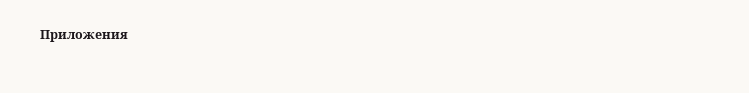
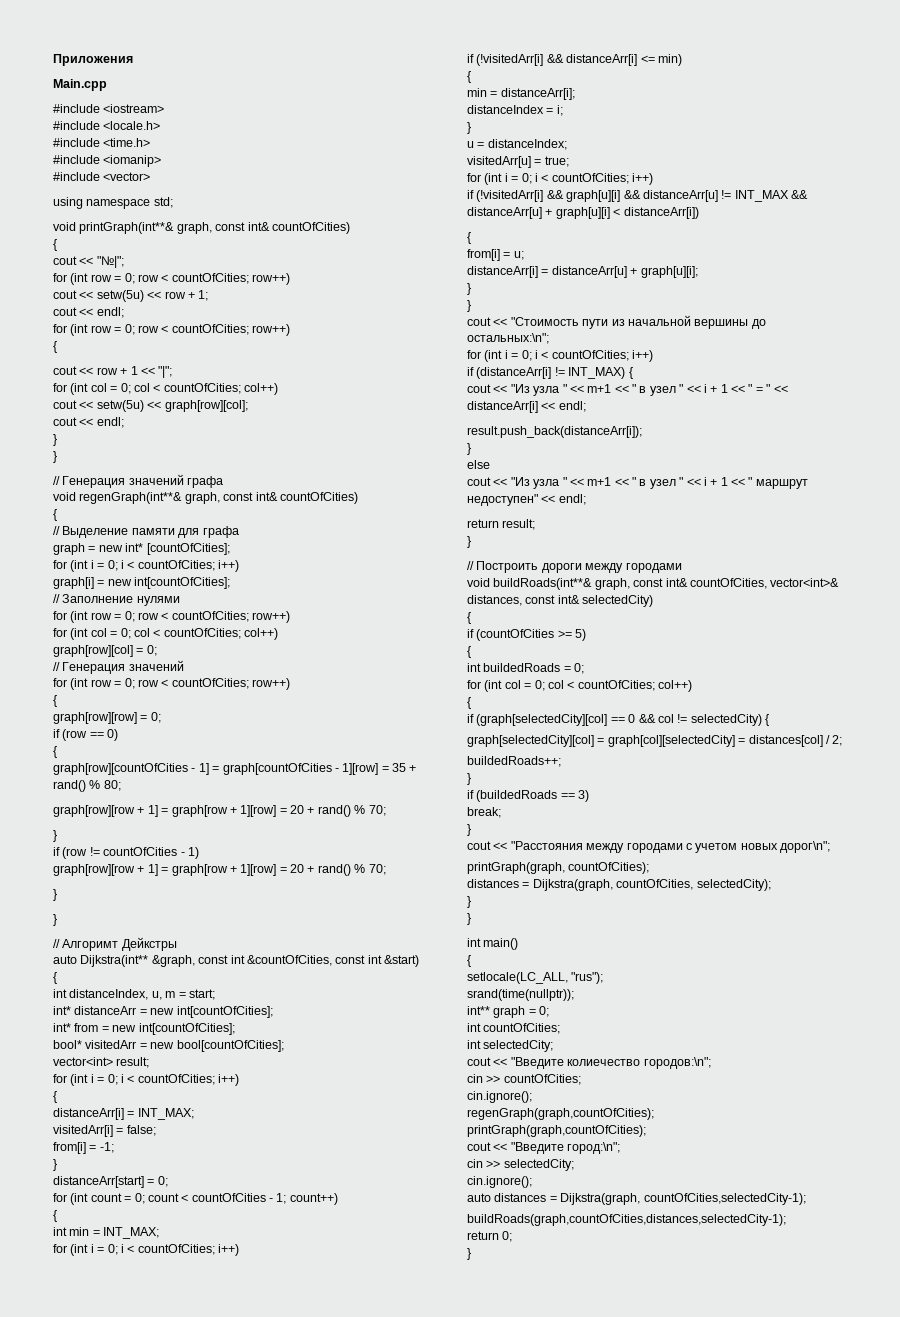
+ Main.cpp
+ #include <iostream>
+ #include <locale.h>
+ #include <time.h>
+ #include <iomanip>
+ #include <vector>
+ using namespace std;
+ void printGraph(int**& graph, const int& countOfCities)
+ {
+ cout << "№|";
+ for (int row = 0; row < countOfCities; row++)
+ cout << setw(5u) << row + 1;
+ cout << endl;
+ for (int row = 0; row < countOfCities; row++)
+ {
+ cout << row + 1 << "|";
+ for (int col = 0; col < countOfCities; col++)
+ cout << setw(5u) << graph[row][col];
+ cout << endl;
+ }
+ }
+ // Генерация значений графа
+ void regenGraph(int**& graph, const int& countOfCities)
+ {
+ // Выделение памяти для графа
+ graph = new int* [countOfCities];
+ for (int i = 0; i < countOfCities; i++)
+ graph[i] = new int[countOfCities];
+ // Заполнение нулями
+ for (int row = 0; row < countOfCities; row++)
+ for (int col = 0; col < countOfCities; col++)
+ graph[row][col] = 0;
+ // Генерация значений
+ for (int row = 0; row < countOfCities; row++)
+ {
+ graph[row][row] = 0;
+ if (row == 0)
+ {
+ graph[row][countOfCities - 1] = graph[countOfCities - 1][row] = 35 + rand() % 80;
+ graph[row][row + 1] = graph[row + 1][row] = 20 + rand() % 70;
+ }
+ if (row != countOfCities - 1)
+ graph[row][row + 1] = graph[row + 1][row] = 20 + rand() % 70;
+ }
+ }
+ // Алгоримт Дейкстры
+ auto Dijkstra(int** &graph, const int &countOfCities, const int &start)
+ {
+ int distanceIndex, u, m = start;
+ int* distanceArr = new int[countOfCities];
+ int* from = new int[countOfCities];
+ bool* visitedArr = new bool[countOfCities];
+ vector<int> result;
+ for (int i = 0; i < countOfCities; i++)
+ {
+ distanceArr[i] = INT_MAX;
+ visitedArr[i] = false;
+ from[i] = -1;
+ }
+ distanceArr[start] = 0;
+ for (int count = 0; count < countOfCities - 1; count++)
+ {
+ int min = INT_MAX;
+ for (int i = 0; i < countOfCities; i++)
+ if (!visitedArr[i] && distanceArr[i] <= min)
+ {
+ min = distanceArr[i];
+ distanceIndex = i;
+ }
+ u = distanceIndex;
+ visitedArr[u] = true;
+ for (int i = 0; i < countOfCities; i++)
+ if (!visitedArr[i] && graph[u][i] && distanceArr[u] != INT_MAX && distanceArr[u] + graph[u][i] < distanceArr[i])
+ {
+ from[i] = u;
+ distanceArr[i] = distanceArr[u] + graph[u][i];
+ }
+ }
+ cout << "Стоимость пути из начальной вершины до остальных:\n";
+ for (int i = 0; i < countOfCities; i++)
+ if (distanceArr[i] != INT_MAX) {
+ cout << "Из узла " << m+1 << " в узел " << i + 1 << " = " << distanceArr[i] << endl;
+ result.push_back(distanceArr[i]);
+ }
+ else
+ cout << "Из узла " << m+1 << " в узел " << i + 1 << " маршрут недоступен" << endl;
+ return result;
+ }
+ // Построить дороги между городами
+ void buildRoads(int**& graph, const int& countOfCities, vector<int>& distances, const int& selectedCity)
+ {
+ if (countOfCities >= 5)
+ {
+ int buildedRoads = 0;
+ for (int col = 0; col < countOfCities; col++)
+ {
+ if (graph[selectedCity][col] == 0 && col != selectedCity) {
+ graph[selectedCity][col] = graph[col][selectedCity] = distances[col] / 2;
+ buildedRoads++;
+ }
+ if (buildedRoads == 3)
+ break;
+ }
+ cout << "Расстояния между городами с учетом новых дорог\n";
+ printGraph(graph, countOfCities);
+ distances = Dijkstra(graph, countOfCities, selectedCity);
+ }
+ }
+ int main()
+ {
+ setlocale(LC_ALL, "rus");
+ srand(time(nullptr));
+ int** graph = 0;
+ int countOfCities;
+ int selectedCity;
+ cout << "Введите колиечество городов:\n";
+ cin >> countOfCities;
+ cin.ignore();
+ regenGraph(graph,countOfCities);
+ printGraph(graph,countOfCities);
+ cout << "Введите город:\n";
+ cin >> selectedCity;
+ cin.ignore();
+ auto distances = Dijkstra(graph, countOfCities,selectedCity-1);
+ buildRoads(graph,countOfCities,distances,selectedCity-1);
+ return 0;
+ }

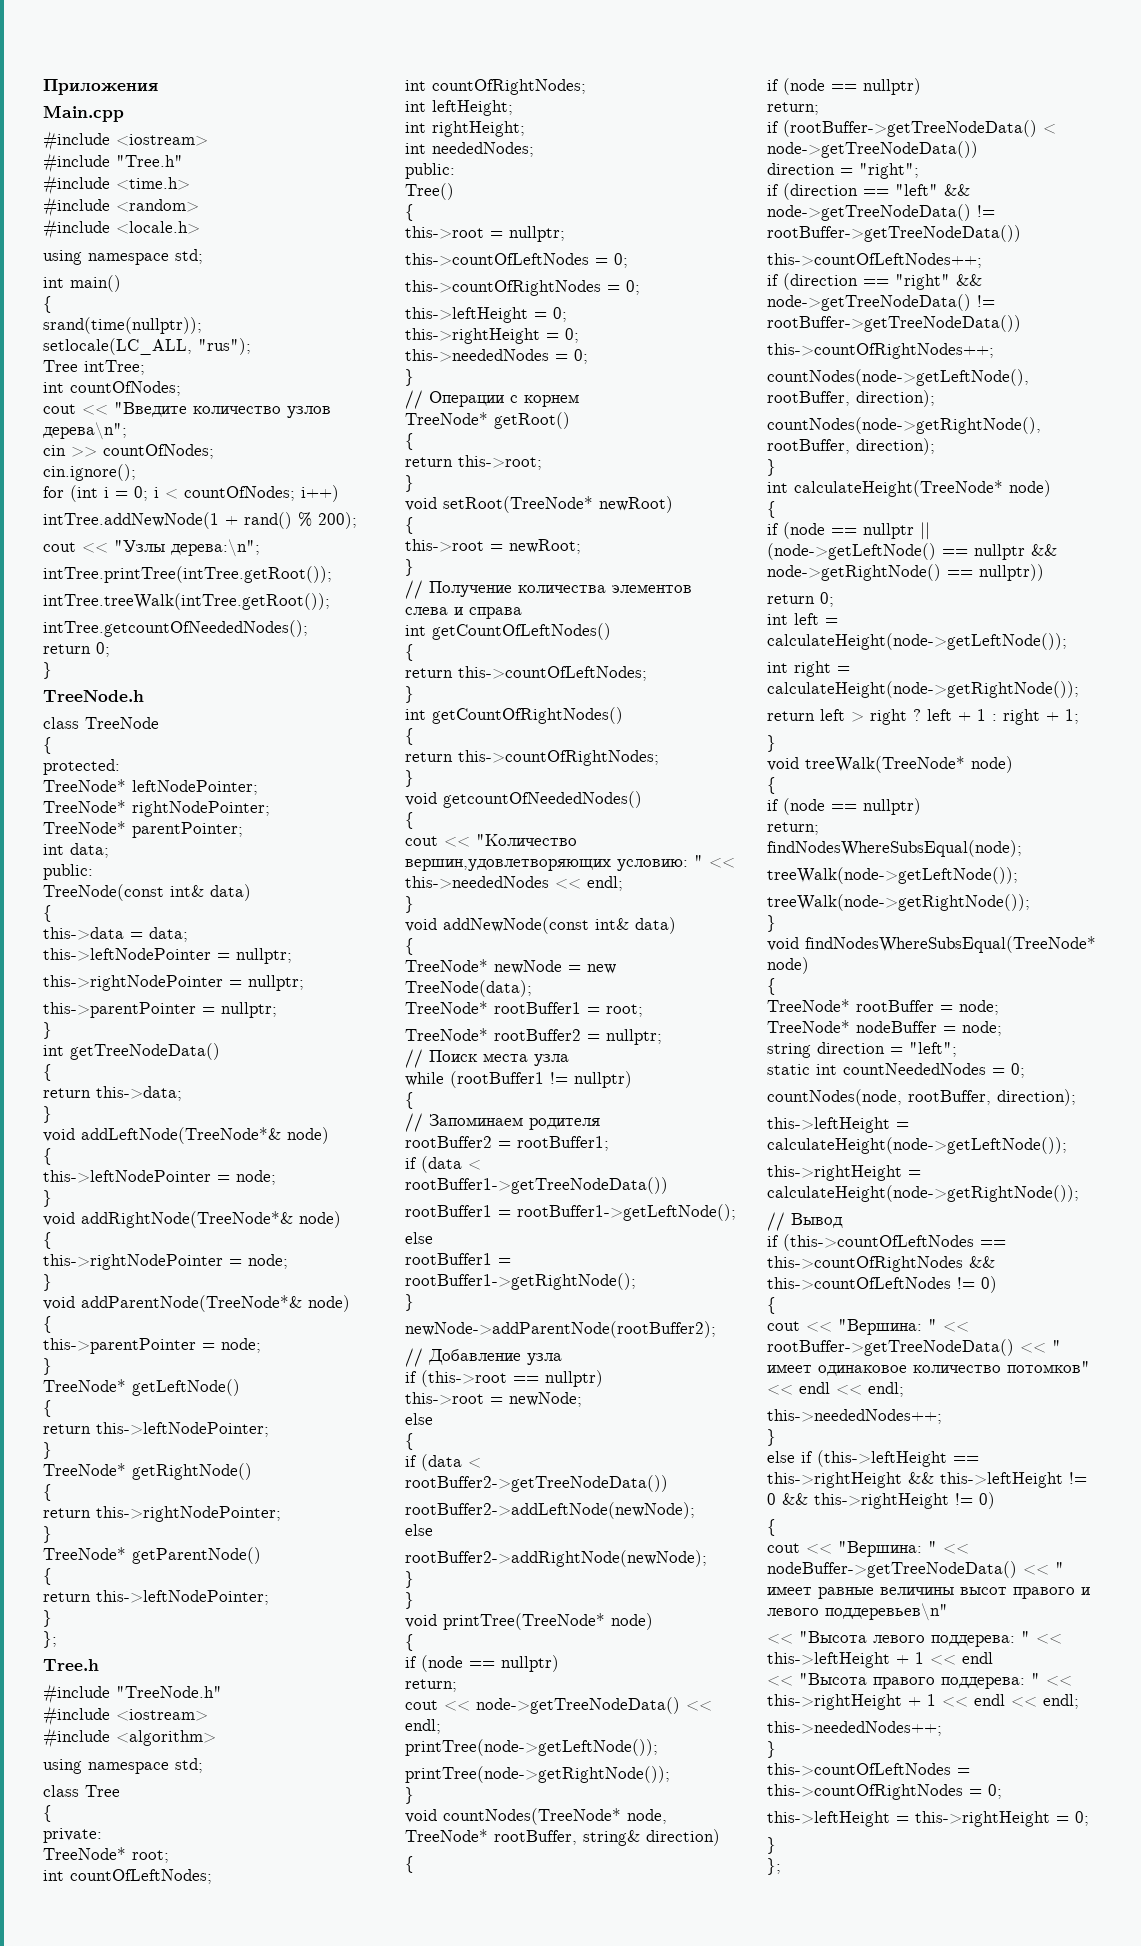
- #include <locale.h>
+ #include "Tree.h"
- #include <iomanip>
- #include <vector>
+ #include <random>
+ #include <locale.h>
  using namespace std;
- void printGraph(int**& graph, const int& countOfCities)
+ int main()
  {
- cout << "№|";
- for (int row = 0; row < countOfCities; row++)
- cout << setw(5u) << row + 1;
- cout << endl;
- for (int row = 0; row < countOfCities; row++)
+ srand(time(nullptr));
+ setlocale(LC_ALL, "rus");
+ Tree intTree;
+ int countOfNodes;
+ cout << "Введите количество узлов дерева\n";
+ cin >> countOfNodes;
+ cin.ignore();
+ for (int i = 0; i < countOfNodes; i++)
+ intTree.addNewNode(1 + rand() % 200);
+ cout << "Узлы дерева:\n";
+ intTree.printTree(intTree.getRoot());
+ intTree.treeWalk(intTree.getRoot());
+ intTree.getcountOfNeededNodes();
+ return 0;
+ }
+ TreeNode.h
+ class TreeNode
  {
- cout << row + 1 << "|";
- for (int col = 0; col < countOfCities; col++)
- cout << setw(5u) << graph[row][col];
- cout << endl;
+ protected:
+ TreeNode* leftNodePointer;
+ TreeNode* rightNodePointer;
+ TreeNode* parentPointer;
+ int data;
+ public:
+ TreeNode(const int& data)
+ {
+ this->data = data;
+ this->leftNodePointer = nullptr;
+ this->rightNodePointer = nullptr;
+ this->parentPointer = nullptr;
+ }
+ int getTreeNodeData()
+ {
+ return this->data;
+ }
+ void addLeftNode(TreeNode*& node)
+ {
+ this->leftNodePointer = node;
+ }
+ void addRightNode(TreeNode*& node)
+ {
+ this->rightNodePointer = node;
+ }
+ void addParentNode(TreeNode*& node)
+ {
+ this->parentPointer = node;
+ }
+ TreeNode* getLeftNode()
+ {
+ return this->leftNodePointer;
+ }
+ TreeNode* getRightNode()
+ {
+ return this->rightNodePointer;
+ }
+ TreeNode* getParentNode()
+ {
+ return this->leftNodePointer;
+ }
+ };
+ Tree.h
+ #include "TreeNode.h"
+ #include <iostream>
+ #include <algorithm>
+ using namespace std;
+ class Tree
+ {
+ private:
+ TreeNode* root;
+ int countOfLeftNodes;
+ int countOfRightNodes;
+ int leftHeight;
+ int rightHeight;
+ int neededNodes;
+ public:
+ Tree()
+ {
+ this->root = nullptr;
+ this->countOfLeftNodes = 0;
+ this->countOfRightNodes = 0;
+ this->leftHeight = 0;
+ this->rightHeight = 0;
+ this->neededNodes = 0;
+ }
+ // Операции с корнем
+ TreeNode* getRoot()
+ {
+ return this->root;
+ }
+ void setRoot(TreeNode* newRoot)
+ {
+ this->root = newRoot;
+ }
+ // Получение количества элементов слева и справа
+ int getCountOfLeftNodes()
+ {
+ return this->countOfLeftNodes;
+ }
+ int getCountOfRightNodes()
+ {
+ return this->countOfRightNodes;
+ }
+ void getcountOfNeededNodes()
+ {
+ cout << "Количество вершин,удовлетворяющих условию: " << this->neededNodes << endl;
+ }
+ void addNewNode(const int& data)
+ {
+ TreeNode* newNode = new TreeNode(data);
+ TreeNode* rootBuffer1 = root;
+ TreeNode* rootBuffer2 = nullptr;
+ // Поиск места узла
+ while (rootBuffer1 != nullptr)
+ {
+ // Запоминаем родителя
+ rootBuffer2 = rootBuffer1;
+ if (data < rootBuffer1->getTreeNodeData())
+ rootBuffer1 = rootBuffer1->getLeftNode();
+ else
+ rootBuffer1 = rootBuffer1->getRightNode();
+ }
+ newNode->addParentNode(rootBuffer2);
+ // Добавление узла
+ if (this->root == nullptr)
+ this->root = newNode;
+ else
+ {
+ if (data < rootBuffer2->getTreeNodeData())
+ rootBuffer2->addLeftNode(newNode);
+ else
+ rootBuffer2->addRightNode(newNode);
  }
  }
- // Генерация значений графа
- void regenGraph(int**& graph, const int& countOfCities)
+ void printTree(TreeNode* node)
  {
- // Выделение памяти для графа
- graph = new int* [countOfCities];
- for (int i = 0; i < countOfCities; i++)
- graph[i] = new int[countOfCities];
- // Заполнение нулями
- for (int row = 0; row < countOfCities; row++)
- for (int col = 0; col < countOfCities; col++)
- graph[row][col] = 0;
- // Генерация значений
- for (int row = 0; row < countOfCities; row++)
+ if (node == nullptr)
+ return;
+ cout << node->getTreeNodeData() << endl;
+ printTree(node->getLeftNode());
+ printTree(node->getRightNode());
+ }
+ void countNodes(TreeNode* node, TreeNode* rootBuffer, string& direction)
  {
- graph[row][row] = 0;
- if (row == 0)
+ if (node == nullptr)
+ return;
+ if (rootBuffer->getTreeNodeData() < node->getTreeNodeData())
+ direction = "right";
+ if (direction == "left" && node->getTreeNodeData() != rootBuffer->getTreeNodeData())
+ this->countOfLeftNodes++;
+ if (direction == "right" && node->getTreeNodeData() != rootBuffer->getTreeNodeData())
+ this->countOfRightNodes++;
+ countNodes(node->getLeftNode(), rootBuffer, direction);
+ countNodes(node->getRightNode(), rootBuffer, direction);
+ }
+ int calculateHeight(TreeNode* node)
  {
- graph[row][countOfCities - 1] = graph[countOfCities - 1][row] = 35 + rand() % 80;
- graph[row][row + 1] = graph[row + 1][row] = 20 + rand() % 70;
+ if (node == nullptr || (node->getLeftNode() == nullptr && node->getRightNode() == nullptr))
+ return 0;
+ int left = calculateHeight(node->getLeftNode());
+ int right = calculateHeight(node->getRightNode());
+ return left > right ? left + 1 : right + 1;
  }
- if (row != countOfCities - 1)
- graph[row][row + 1] = graph[row + 1][row] = 20 + rand() % 70;
+ void treeWalk(TreeNode* node)
+ {
+ if (node == nullptr)
+ return;
+ findNodesWhereSubsEqual(node);
+ treeWalk(node->getLeftNode());
+ treeWalk(node->getRightNode());
  }
- }
- // Алгоримт Дейкстры
- auto Dijkstra(int** &graph, const int &countOfCities, const int &start)
+ void findNodesWhereSubsEqual(TreeNode* node)
  {
- int distanceIndex, u, m = start;
- int* distanceArr = new int[countOfCities];
- int* from = new int[countOfCities];
- bool* visitedArr = new bool[countOfCities];
- vector<int> result;
- for (int i = 0; i < countOfCities; i++)
+ TreeNode* rootBuffer = node;
+ TreeNode* nodeBuffer = node;
+ string direction = "left";
+ static int countNeededNodes = 0;
+ countNodes(node, rootBuffer, direction);
+ this->leftHeight = calculateHeight(node->getLeftNode());
+ this->rightHeight = calculateHeight(node->getRightNode());
+ // Вывод
+ if (this->countOfLeftNodes == this->countOfRightNodes && this->countOfLeftNodes != 0)
  {
- distanceArr[i] = INT_MAX;
- visitedArr[i] = false;
- from[i] = -1;
- }
- distanceArr[start] = 0;
- for (int count = 0; count < countOfCities - 1; count++)
- {
- int min = INT_MAX;
- for (int i = 0; i < countOfCities; i++)
- if (!visitedArr[i] && distanceArr[i] <= min)
- {
- min = distanceArr[i];
- distanceIndex = i;
- }
- u = distanceIndex;
- visitedArr[u] = true;
- for (int i = 0; i < countOfCities; i++)
- if (!visitedArr[i] && graph[u][i] && distanceArr[u] != INT_MAX && distanceArr[u] + graph[u][i] < distanceArr[i])
- {
- from[i] = u;
- distanceArr[i] = distanceArr[u] + graph[u][i];
- }
- }
- cout << "Стоимость пути из начальной вершины до остальных:\n";
- for (int i = 0; i < countOfCities; i++)
- if (distanceArr[i] != INT_MAX) {
- cout << "Из узла " << m+1 << " в узел " << i + 1 << " = " << distanceArr[i] << endl;
- result.push_back(distanceArr[i]);
+ cout << "Вершина: " << rootBuffer->getTreeNodeData() << " имеет одинаковое количество потомков" << endl << endl;
+ this->neededNodes++;
- else
- cout << "Из узла " << m+1 << " в узел " << i + 1 << " маршрут недоступен" << endl;
- return result;
+ else if (this->leftHeight == this->rightHeight && this->leftHeight != 0 && this->rightHeight != 0)
+ {
+ cout << "Вершина: " << nodeBuffer->getTreeNodeData() << " имеет равные величины высот правого и левого поддеревьев\n"
+ << "Высота левого поддерева: " << this->leftHeight + 1 << endl
+ << "Высота правого поддерева: " << this->rightHeight + 1 << endl << endl;
+ this->neededNodes++;
  }
- // Построить дороги между городами
- void buildRoads(int**& graph, const int& countOfCities, vector<int>& distances, const int& selectedCity)
- {
- if (countOfCities >= 5)
- {
- int buildedRoads = 0;
- for (int col = 0; col < countOfCities; col++)
- {
- if (graph[selectedCity][col] == 0 && col != selectedCity) {
- graph[selectedCity][col] = graph[col][selectedCity] = distances[col] / 2;
- buildedRoads++;
+ this->countOfLeftNodes = this->countOfRightNodes = 0;
+ this->leftHeight = this->rightHeight = 0;
  }
- if (buildedRoads == 3)
- break;
- }
- cout << "Расстояния между городами с учетом новых дорог\n";
- printGraph(graph, countOfCities);
- distances = Dijkstra(graph, countOfCities, selectedCity);
- }
- }
- int main()
- {
- setlocale(LC_ALL, "rus");
- srand(time(nullptr));
- int** graph = 0;
- int countOfCities;
- int selectedCity;
- cout << "Введите колиечество городов:\n";
- cin >> countOfCities;
- cin.ignore();
- regenGraph(graph,countOfCities);
- printGraph(graph,countOfCities);
- cout << "Введите город:\n";
- cin >> selectedCity;
- cin.ignore();
- auto distances = Dijkstra(graph, countOfCities,selectedCity-1);
- buildRoads(graph,countOfCities,distances,selectedCity-1);
- return 0;
- }
+ };

